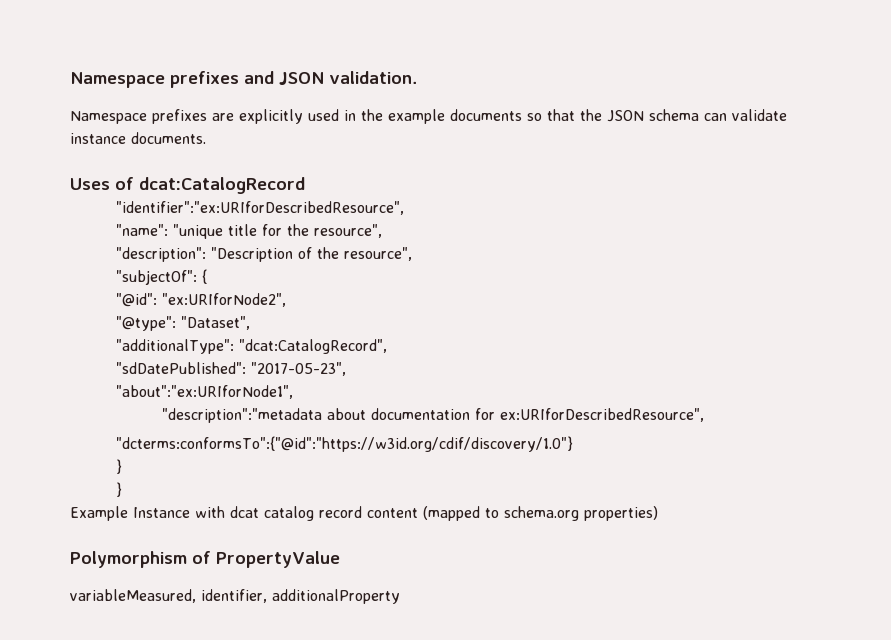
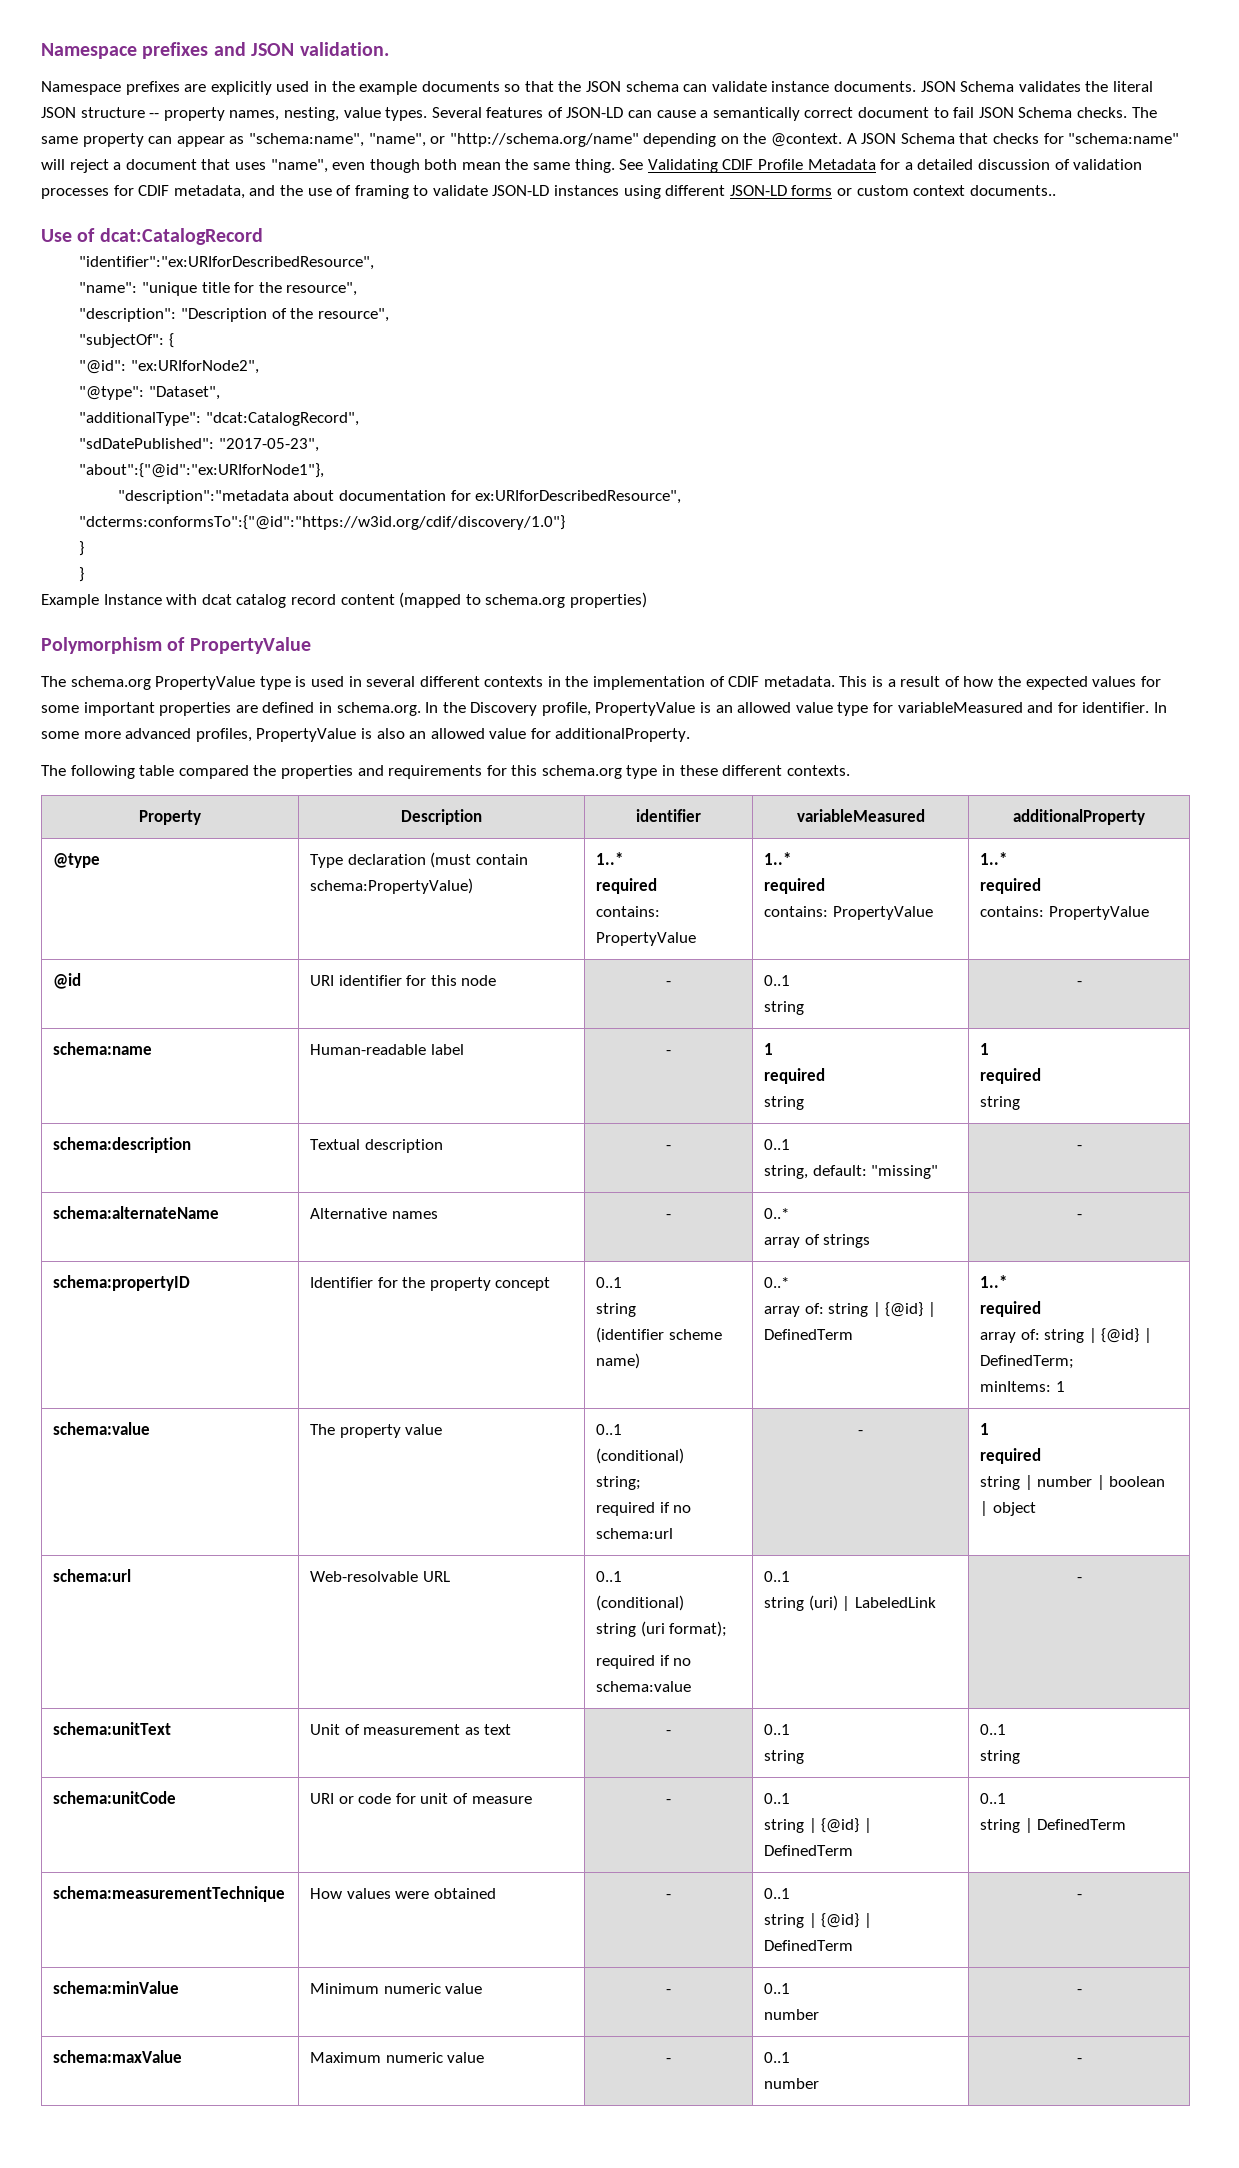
- Namespace prefixes are explicitly used in the example documents so that the JSON schema can validate instance documents.
- Uses of dcat:CatalogRecord
+ Namespace prefixes are explicitly used in the example documents so that the JSON schema can validate instance documents. JSON Schema validates the literal JSON structure -- property names, nesting, value types. Several features of JSON-LD can cause a semantically correct document to fail JSON Schema checks. The same property can appear as "schema:name", "name", or "http://schema.org/name" depending on the @context. A JSON Schema that checks for "schema:name" will reject a document that uses "name", even though both mean the same thing. See Validating CDIF Profile Metadata for a detailed discussion of validation processes for CDIF metadata, and the use of framing to validate JSON-LD instances using different JSON-LD forms or custom context documents..
+ Use of dcat:CatalogRecord
- "about":"ex:URIforNode1",
+ "about":{"@id":"ex:URIforNode1"},
- variableMeasured, identifier, additionalProperty
+ The schema.org PropertyValue type is used in several different contexts in the implementation of CDIF metadata. This is a result of how the expected values for some important properties are defined in schema.org. In the Discovery profile, PropertyValue is an allowed value type for variableMeasured and for identifier. In some more advanced profiles, PropertyValue is also an allowed value for additionalProperty.
+ The following table compared the properties and requirements for this schema.org type in these different contexts.
+ Property | Description | identifier | variableMeasured | additionalProperty
+ @type | Type declaration (must contain schema:PropertyValue) | 1..*
+ required
+ contains: PropertyValue | 1..*
+ required
+ contains: PropertyValue | 1..*
+ required
+ contains: PropertyValue
+ @id | URI identifier for this node | - | 0..1
+ string | -
+ schema:name | Human-readable label | - | 1
+ required
+ string | 1
+ required
+ string
+ schema:description | Textual description | - | 0..1
+ string, default: "missing" | -
+ schema:alternateName | Alternative names | - | 0..*
+ array of strings | -
+ schema:propertyID | Identifier for the property concept | 0..1
+ string
+ (identifier scheme name) | 0..*
+ array of: string | {@id} | DefinedTerm | 1..*
+ required
+ array of: string | {@id} | DefinedTerm;
+ minItems: 1
+ schema:value | The property value | 0..1
+ (conditional)
+ string;
+ required if no schema:url | - | 1
+ required
+ string | number | boolean | object
+ schema:url | Web-resolvable URL | 0..1
+ (conditional)
+ string (uri format);
+ required if no schema:value | 0..1
+ string (uri) | LabeledLink | -
+ schema:unitText | Unit of measurement as text | - | 0..1
+ string | 0..1
+ string
+ schema:unitCode | URI or code for unit of measure | - | 0..1
+ string | {@id} | DefinedTerm | 0..1
+ string | DefinedTerm
+ schema:measurementTechnique | How values were obtained | - | 0..1
+ string | {@id} | DefinedTerm | -
+ schema:minValue | Minimum numeric value | - | 0..1
+ number | -
+ schema:maxValue | Maximum numeric value | - | 0..1
+ number | -

